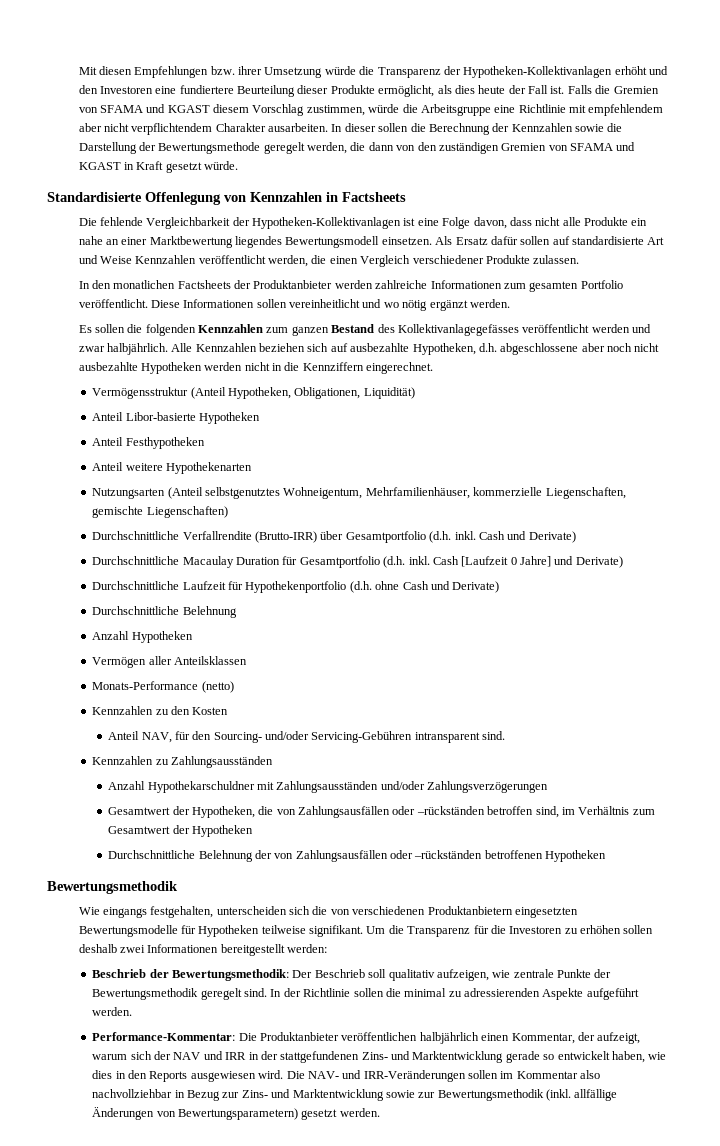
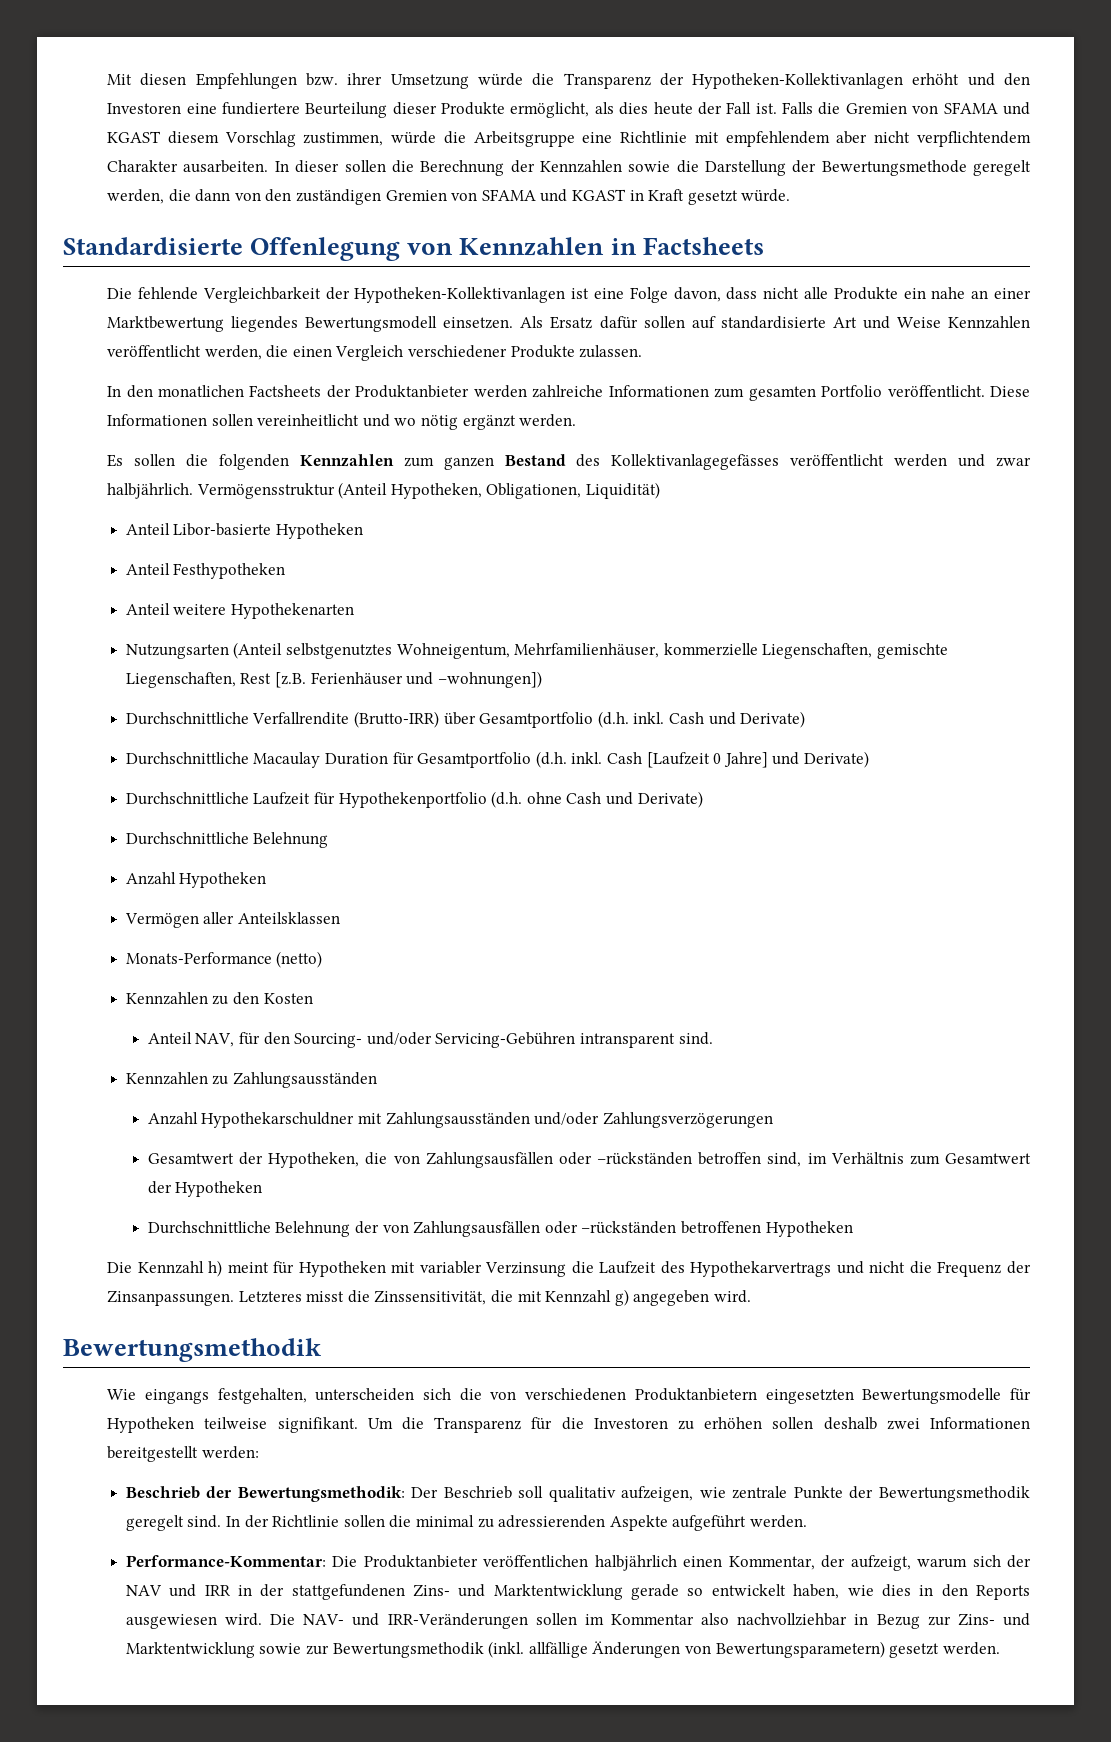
- Es sollen die folgenden Kennzahlen zum ganzen Bestand des Kollektivanlagegefässes veröffentlicht werden und zwar halbjährlich. Alle Kennzahlen beziehen sich auf ausbezahlte Hypotheken, d.h. abgeschlossene aber noch nicht ausbezahlte Hypotheken werden nicht in die Kennziffern eingerechnet.
- Vermögensstruktur (Anteil Hypotheken, Obligationen, Liquidität)
+ Es sollen die folgenden Kennzahlen zum ganzen Bestand des Kollektivanlagegefässes veröffentlicht werden und zwar halbjährlich. Vermögensstruktur (Anteil Hypotheken, Obligationen, Liquidität)
- Nutzungsarten (Anteil selbstgenutztes Wohneigentum, Mehrfamilienhäuser, kommerzielle Liegenschaften, gemischte Liegenschaften)
+ Nutzungsarten (Anteil selbstgenutztes Wohneigentum, Mehrfamilienhäuser, kommerzielle Liegenschaften, gemischte Liegenschaften, Rest [z.B. Ferienhäuser und –wohnungen])
+ Die Kennzahl h) meint für Hypotheken mit variabler Verzinsung die Laufzeit des Hypothekarvertrags und nicht die Frequenz der Zinsanpassungen. Letzteres misst die Zinssensitivität, die mit Kennzahl g) angegeben wird.

